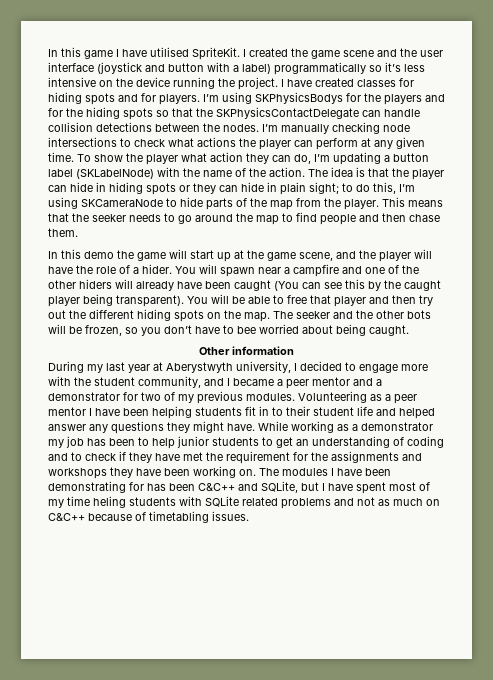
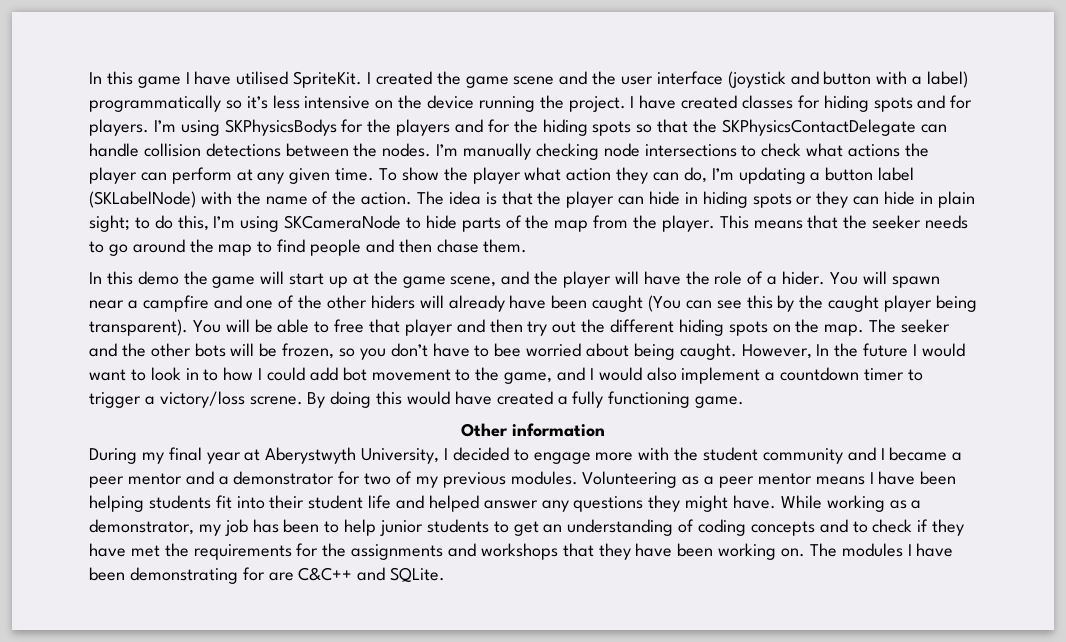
+ However, In the future I would want to look in to how I could add bot movement to the game, and I would also implement a countdown timer to trigger a victory/loss screne. By doing this would have created a fully functioning game.
- During my last year at Aberystwyth university, I decided to engage more with the student community, and I became a peer mentor and a demonstrator for two of my previous modules.
+ During my final year at Aberystwyth University, I decided to engage more with the student community and I became a peer mentor and a demonstrator for two of my previous modules.
- Volunteering as a peer mentor I have been helping students fit in to their student life and helped answer any questions they might have.
+ Volunteering as a peer mentor means I have been helping students fit into their student life and helped answer any questions they might have.
- While working as a demonstrator my job has been to help junior students to get an understanding of coding and to check if they have met the requirement for the assignments and workshops they have been working on.
+ While working as a demonstrator, my job has been to help junior students to get an understanding of coding concepts and to check if they have met the requirements for the assignments and workshops that they have been working on.
- The modules I have been demonstrating for has been C&C++ and SQLite, but I have spent most of my time heling students with SQLite related problems and not as much on C&C++ because of timetabling issues.
+ The modules I have been demonstrating for are C&C++ and SQLite.

